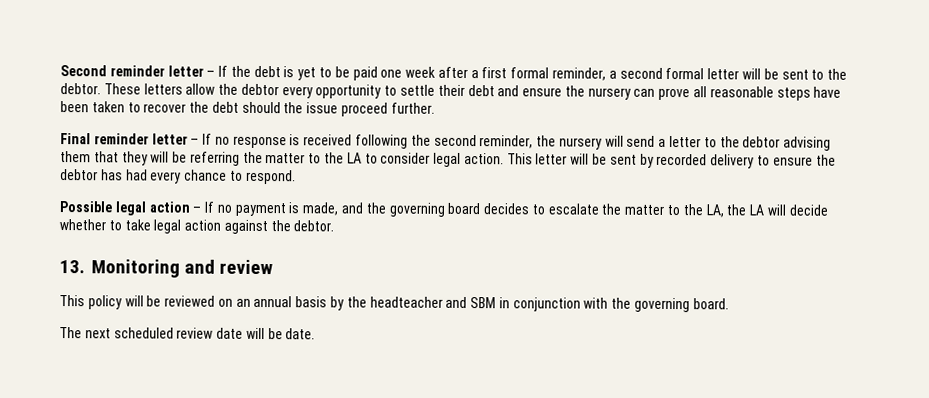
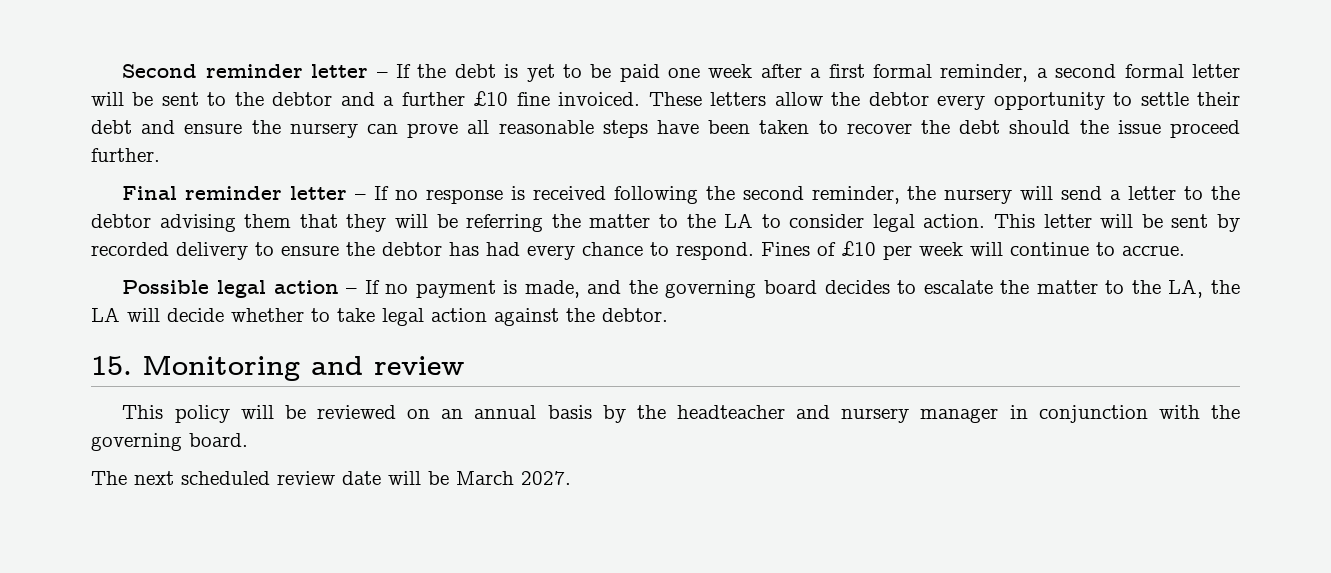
- Second reminder letter – If the debt is yet to be paid one week after a first formal reminder, a second formal letter will be sent to the debtor.
+ Second reminder letter – If the debt is yet to be paid one week after a first formal reminder, a second formal letter will be sent to the debtor and a further £10 fine invoiced.
+ Fines of £10 per week will continue to accrue.
- 13. Monitoring and review
+ 15. Monitoring and review
- This policy will be reviewed on an annual basis by the headteacher and SBM in conjunction with the governing board.
+ This policy will be reviewed on an annual basis by the headteacher and nursery manager in conjunction with the governing board.
- The next scheduled review date will be date.
+ The next scheduled review date will be March 2027.

